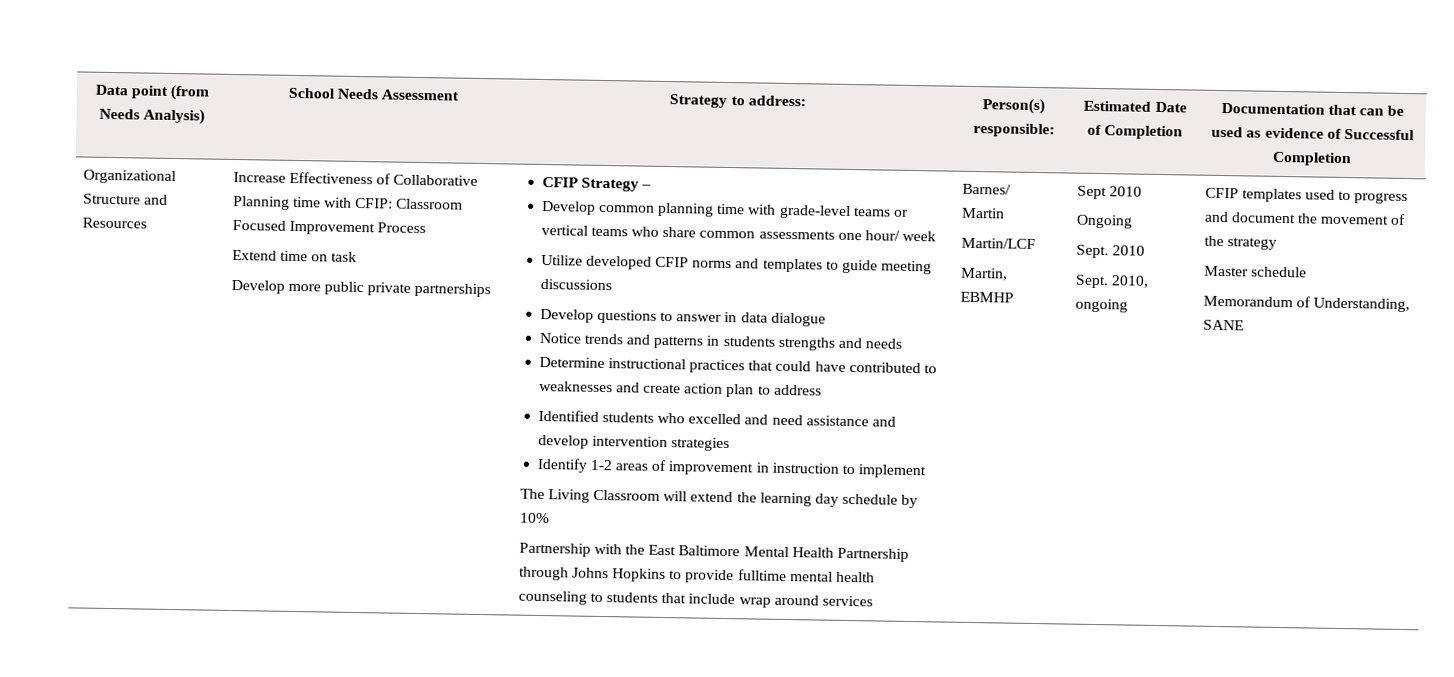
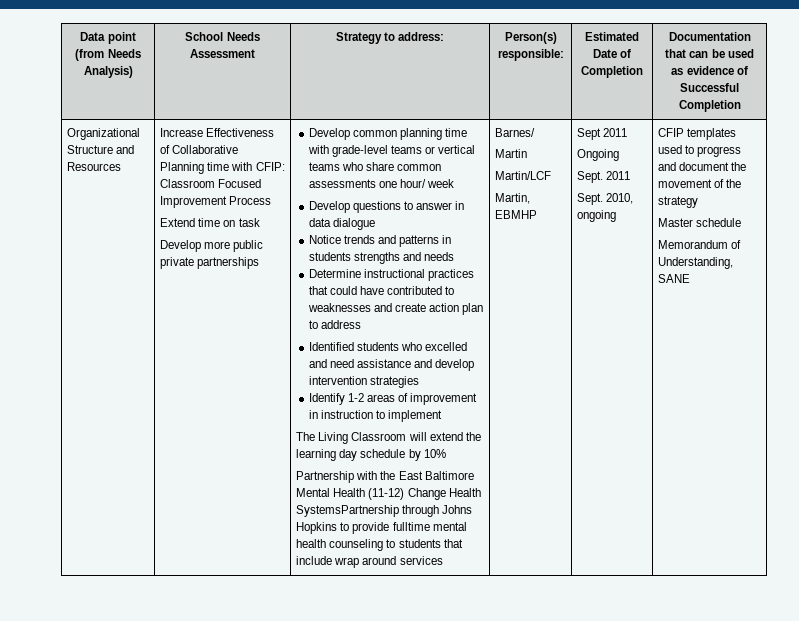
- CFIP Strategy –
- Utilize developed CFIP norms and templates to guide meeting discussions
- Partnership with the East Baltimore Mental Health Partnership through Johns Hopkins to provide fulltime mental health counseling to students that include wrap around services
+ Partnership with the East Baltimore Mental Health (11-12) Change Health SystemsPartnership through Johns Hopkins to provide fulltime mental health counseling to students that include wrap around services
- Sept 2010
+ Sept 2011
- Sept. 2010
+ Sept. 2011

